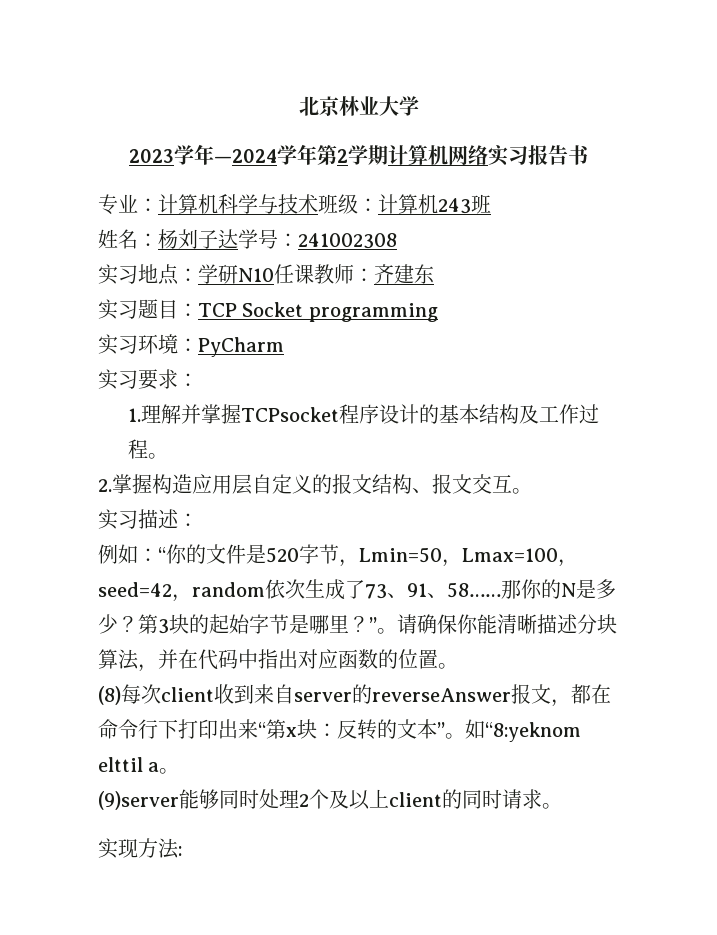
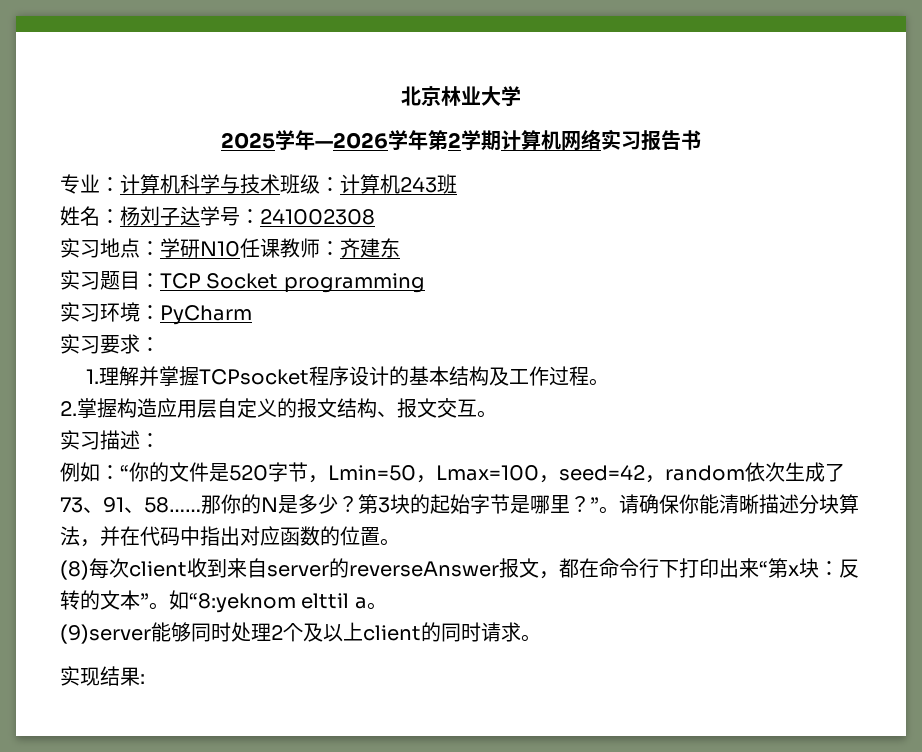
- 2023学年—2024学年第2学期计算机网络实习报告书
+ 2025学年—2026学年第2学期计算机网络实习报告书
- 实现方法:
+ 实现结果:

